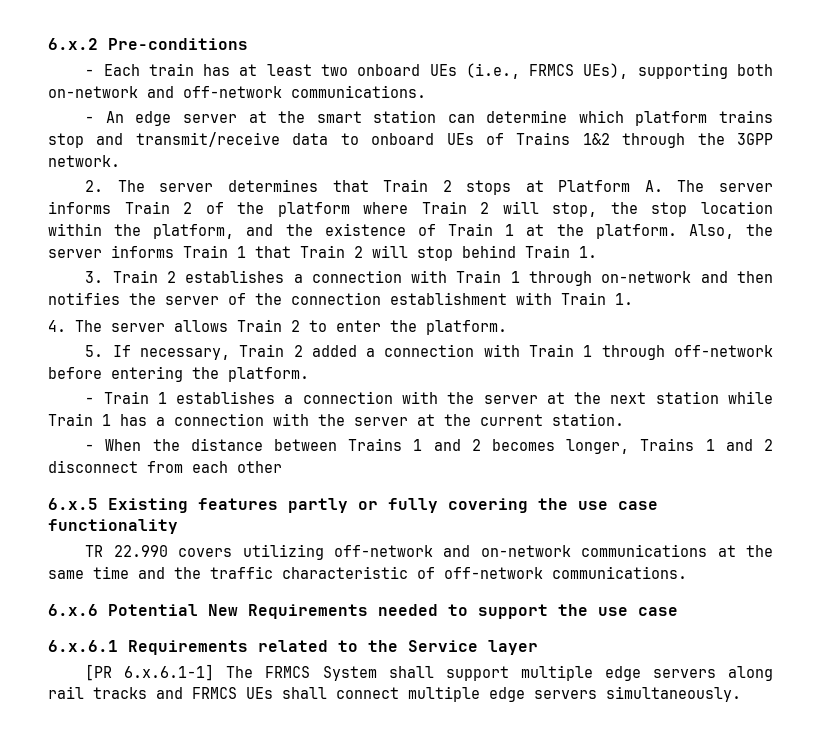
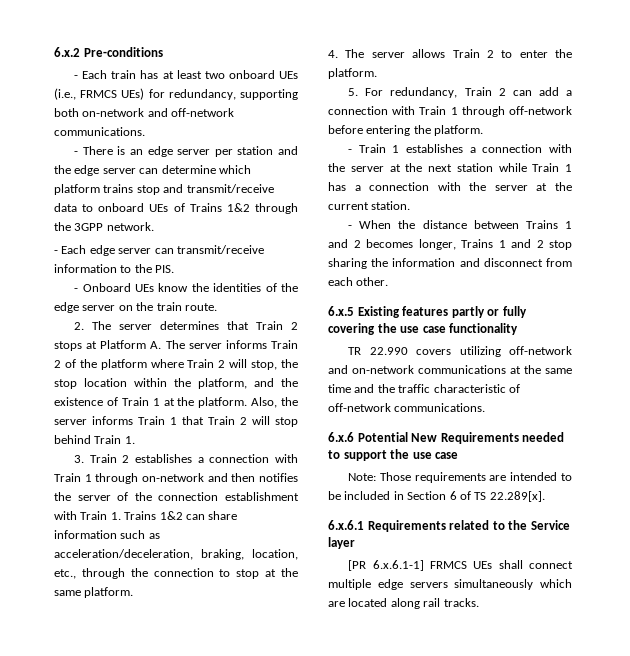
- - Each train has at least two onboard UEs (i.e., FRMCS UEs), supporting both on-network and off-network communications.
+ - Each train has at least two onboard UEs (i.e., FRMCS UEs) for redundancy, supporting both on-network and off-network communications.
- - An edge server at the smart station can determine which platform trains stop and transmit/receive data to onboard UEs of Trains 1&2 through the 3GPP network.
+ - There is an edge server per station and the edge server can determine which platform trains stop and transmit/receive data to onboard UEs of Trains 1&2 through the 3GPP network.
+ - Each edge server can transmit/receive information to the PIS.
+ - Onboard UEs know the identities of the edge server on the train route.
- 3. Train 2 establishes a connection with Train 1 through on-network and then notifies the server of the connection establishment with Train 1.
+ 3. Train 2 establishes a connection with Train 1 through on-network and then notifies the server of the connection establishment with Train 1. Trains 1&2 can share information such as acceleration/deceleration, braking, location, etc., through the connection to stop at the same platform.
- 5. If necessary, Train 2 added a connection with Train 1 through off-network before entering the platform.
+ 5. For redundancy, Train 2 can add a connection with Train 1 through off-network before entering the platform.
- - When the distance between Trains 1 and 2 becomes longer, Trains 1 and 2 disconnect from each other
+ - When the distance between Trains 1 and 2 becomes longer, Trains 1 and 2 stop sharing the information and disconnect from each other.
+ Note: Those requirements are intended to be included in Section 6 of TS 22.289[x].
- [PR 6.x.6.1-1] The FRMCS System shall support multiple edge servers along rail tracks and FRMCS UEs shall connect multiple edge servers simultaneously.
+ [PR 6.x.6.1-1] FRMCS UEs shall connect multiple edge servers simultaneously which are located along rail tracks.

